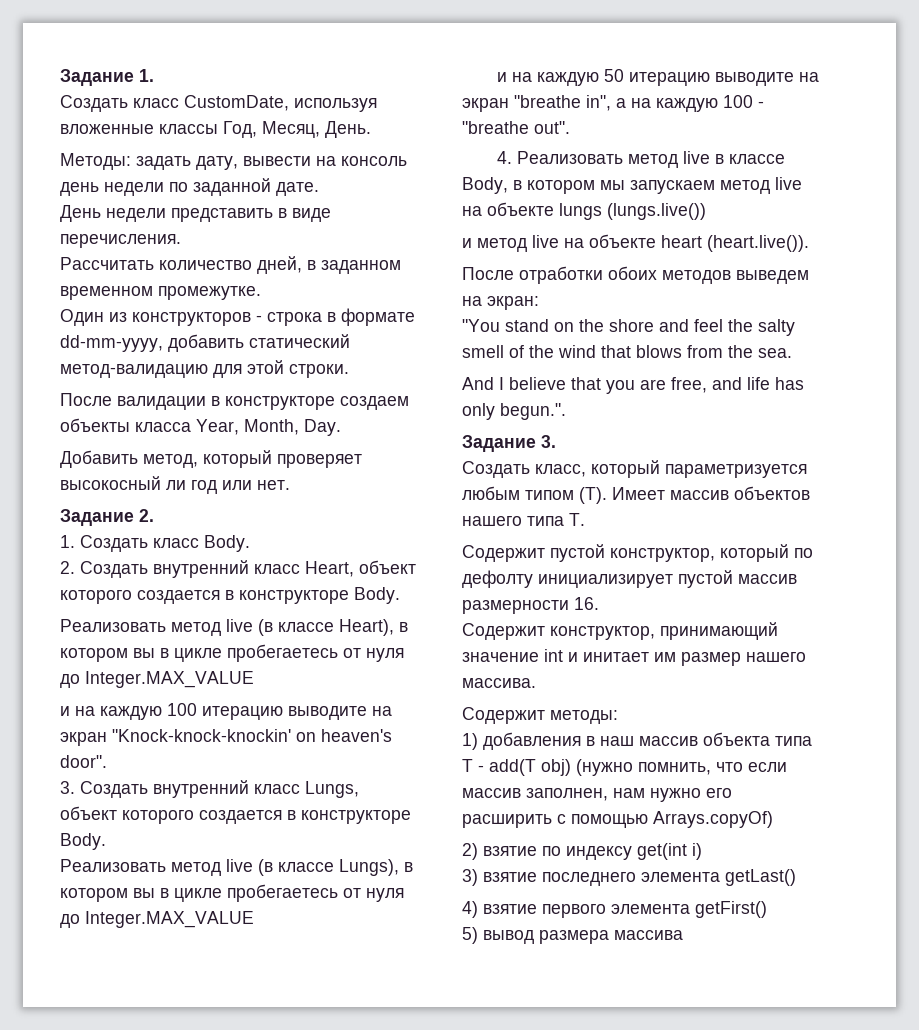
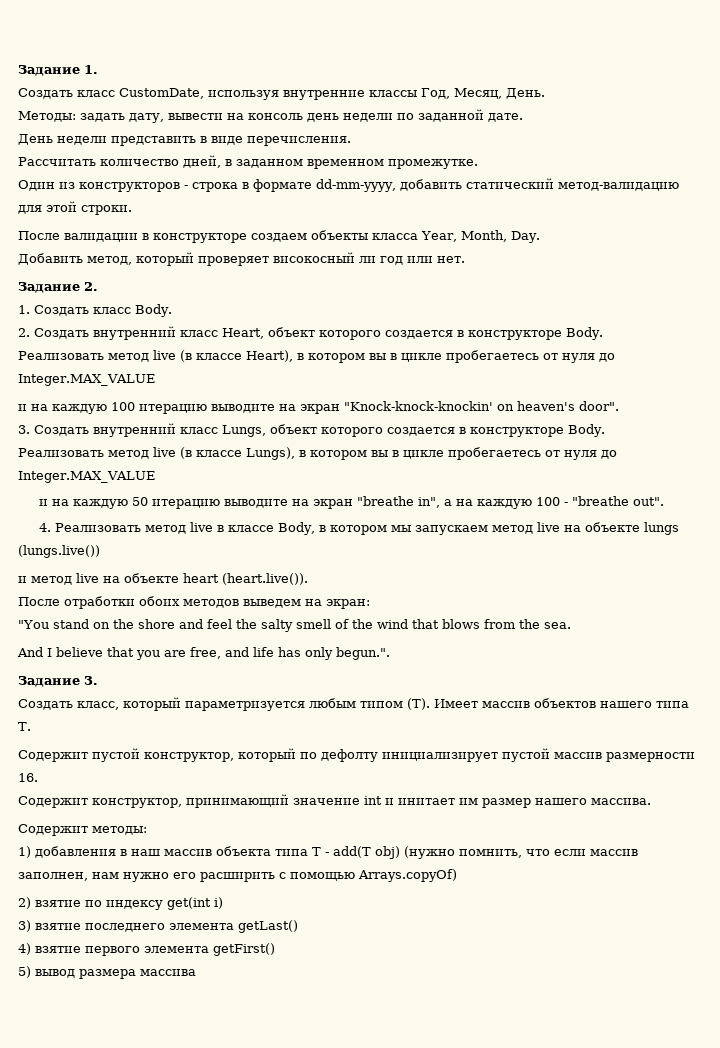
- Создать класс CustomDate, используя вложенные классы Год, Месяц, День.
+ Создать класс CustomDate, используя внутренние классы Год, Месяц, День.
- Добавить метод, который проверяет высокосный ли год или нет.
+ Добавить метод, который проверяет високосный ли год или нет.

